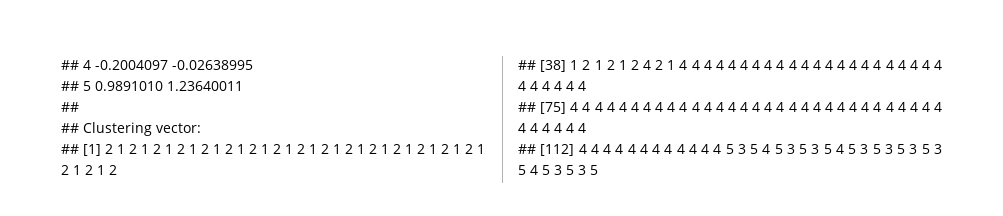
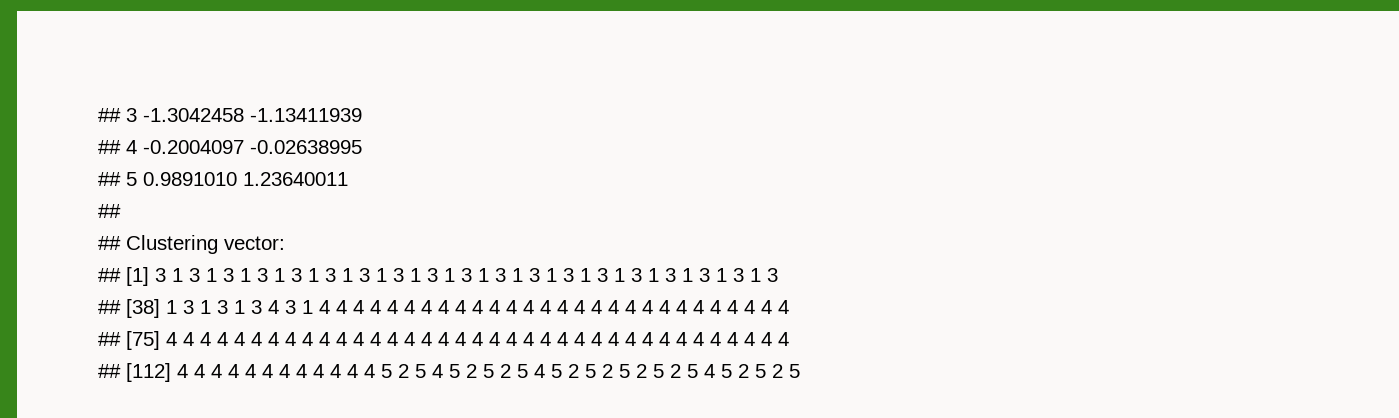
+ ## 3 -1.3042458 -1.13411939
- ## [1] 2 1 2 1 2 1 2 1 2 1 2 1 2 1 2 1 2 1 2 1 2 1 2 1 2 1 2 1 2 1 2 1 2 1 2 1 2
- ## [38] 1 2 1 2 1 2 4 2 1 4 4 4 4 4 4 4 4 4 4 4 4 4 4 4 4 4 4 4 4 4 4 4 4 4 4 4 4
+ ## [1] 3 1 3 1 3 1 3 1 3 1 3 1 3 1 3 1 3 1 3 1 3 1 3 1 3 1 3 1 3 1 3 1 3 1 3 1 3
+ ## [38] 1 3 1 3 1 3 4 3 1 4 4 4 4 4 4 4 4 4 4 4 4 4 4 4 4 4 4 4 4 4 4 4 4 4 4 4 4
- ## [112] 4 4 4 4 4 4 4 4 4 4 4 4 5 3 5 4 5 3 5 3 5 4 5 3 5 3 5 3 5 3 5 4 5 3 5 3 5
+ ## [112] 4 4 4 4 4 4 4 4 4 4 4 4 5 2 5 4 5 2 5 2 5 4 5 2 5 2 5 2 5 2 5 4 5 2 5 2 5

